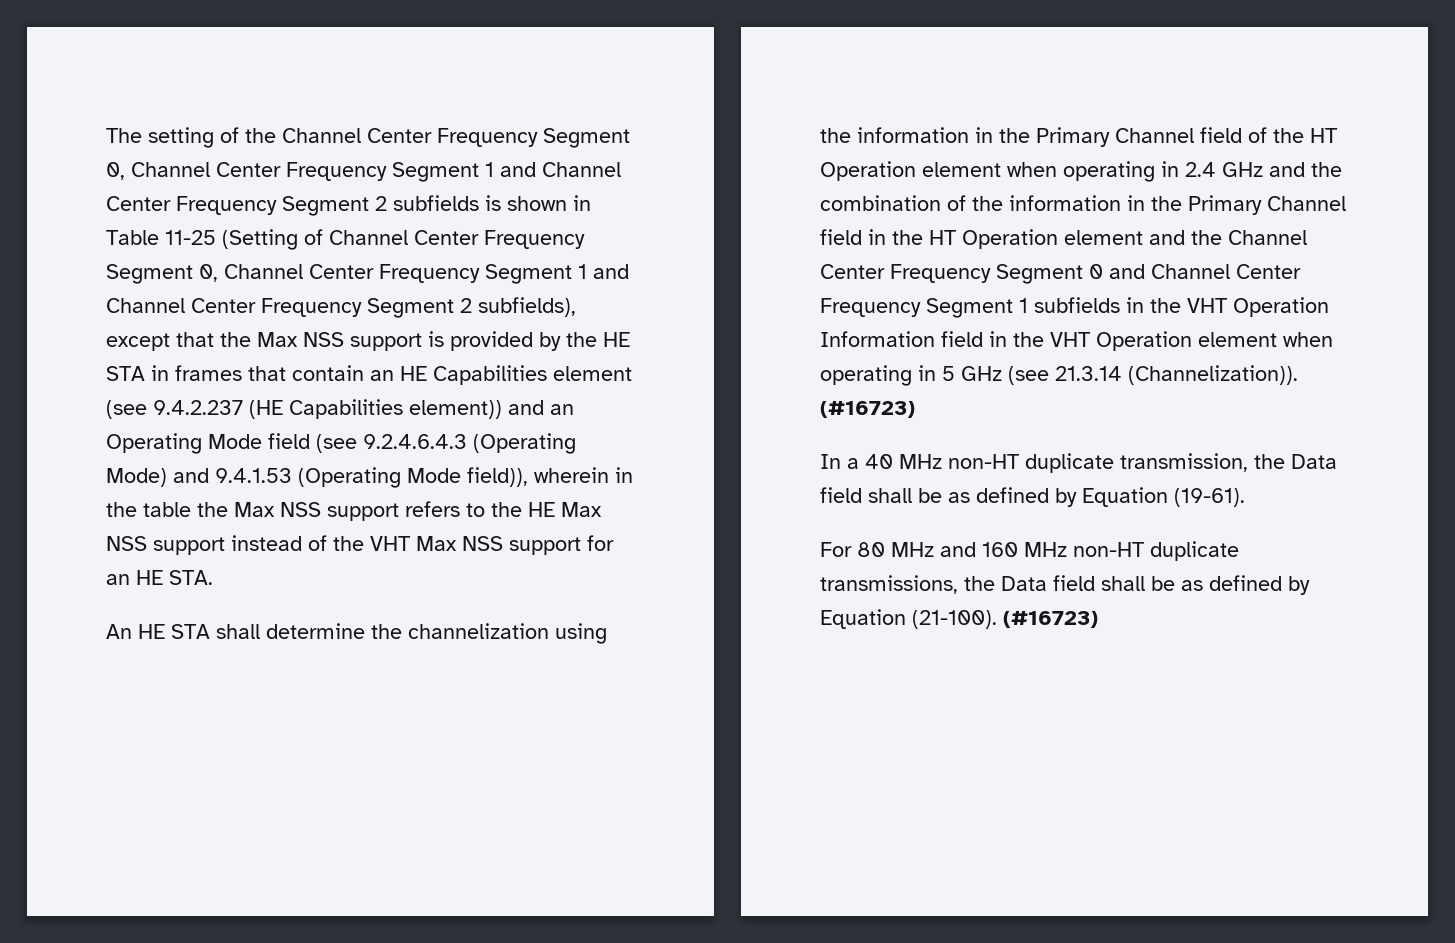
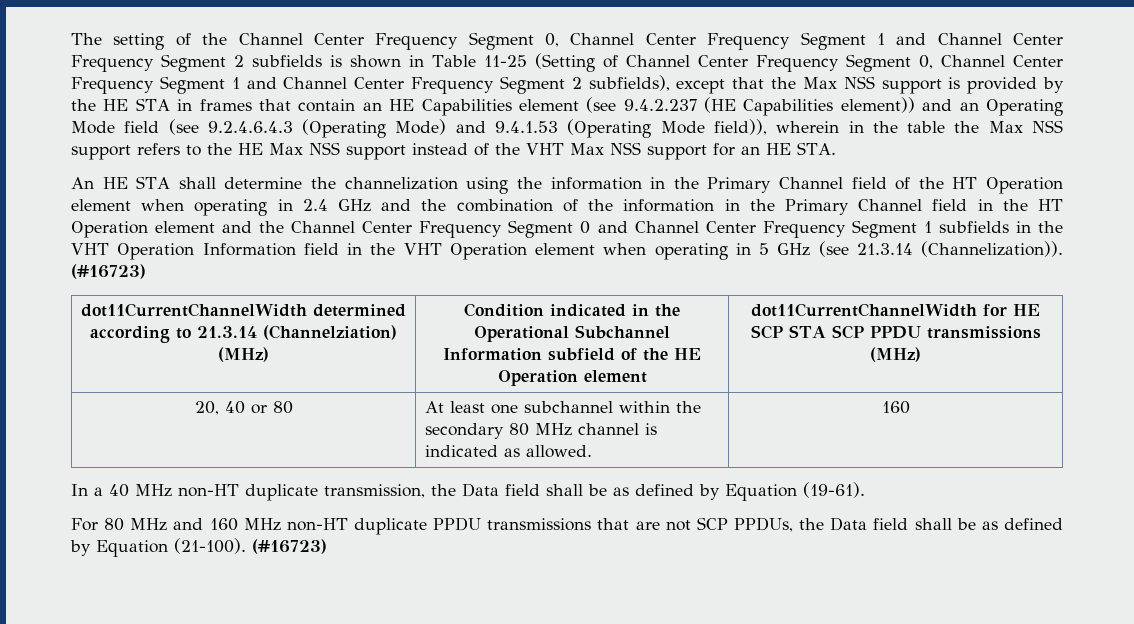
+ dot11CurrentChannelWidth determined according to 21.3.14 (Channelziation) (MHz) | Condition indicated in the Operational Subchannel Information subfield of the HE Operation element | dot11CurrentChannelWidth for HE SCP STA SCP PPDU transmissions (MHz)
+ 20, 40 or 80 | At least one subchannel within the secondary 80 MHz channel is indicated as allowed. | 160
- For 80 MHz and 160 MHz non-HT duplicate transmissions, the Data field shall be as defined by Equation (21-100).
+ For 80 MHz and 160 MHz non-HT duplicate PPDU transmissions that are not SCP PPDUs, the Data field shall be as defined by Equation (21-100).

